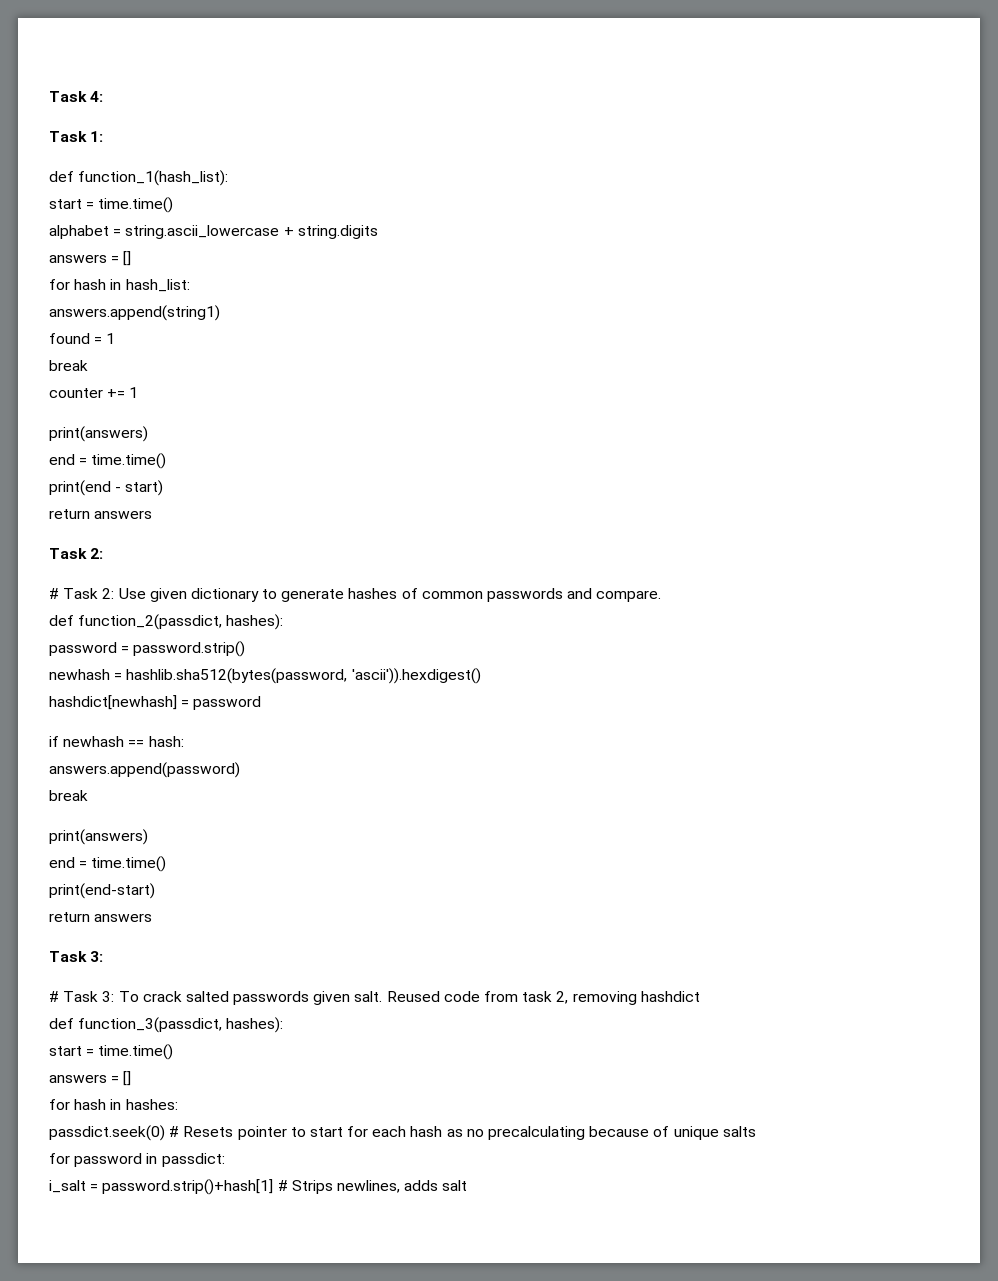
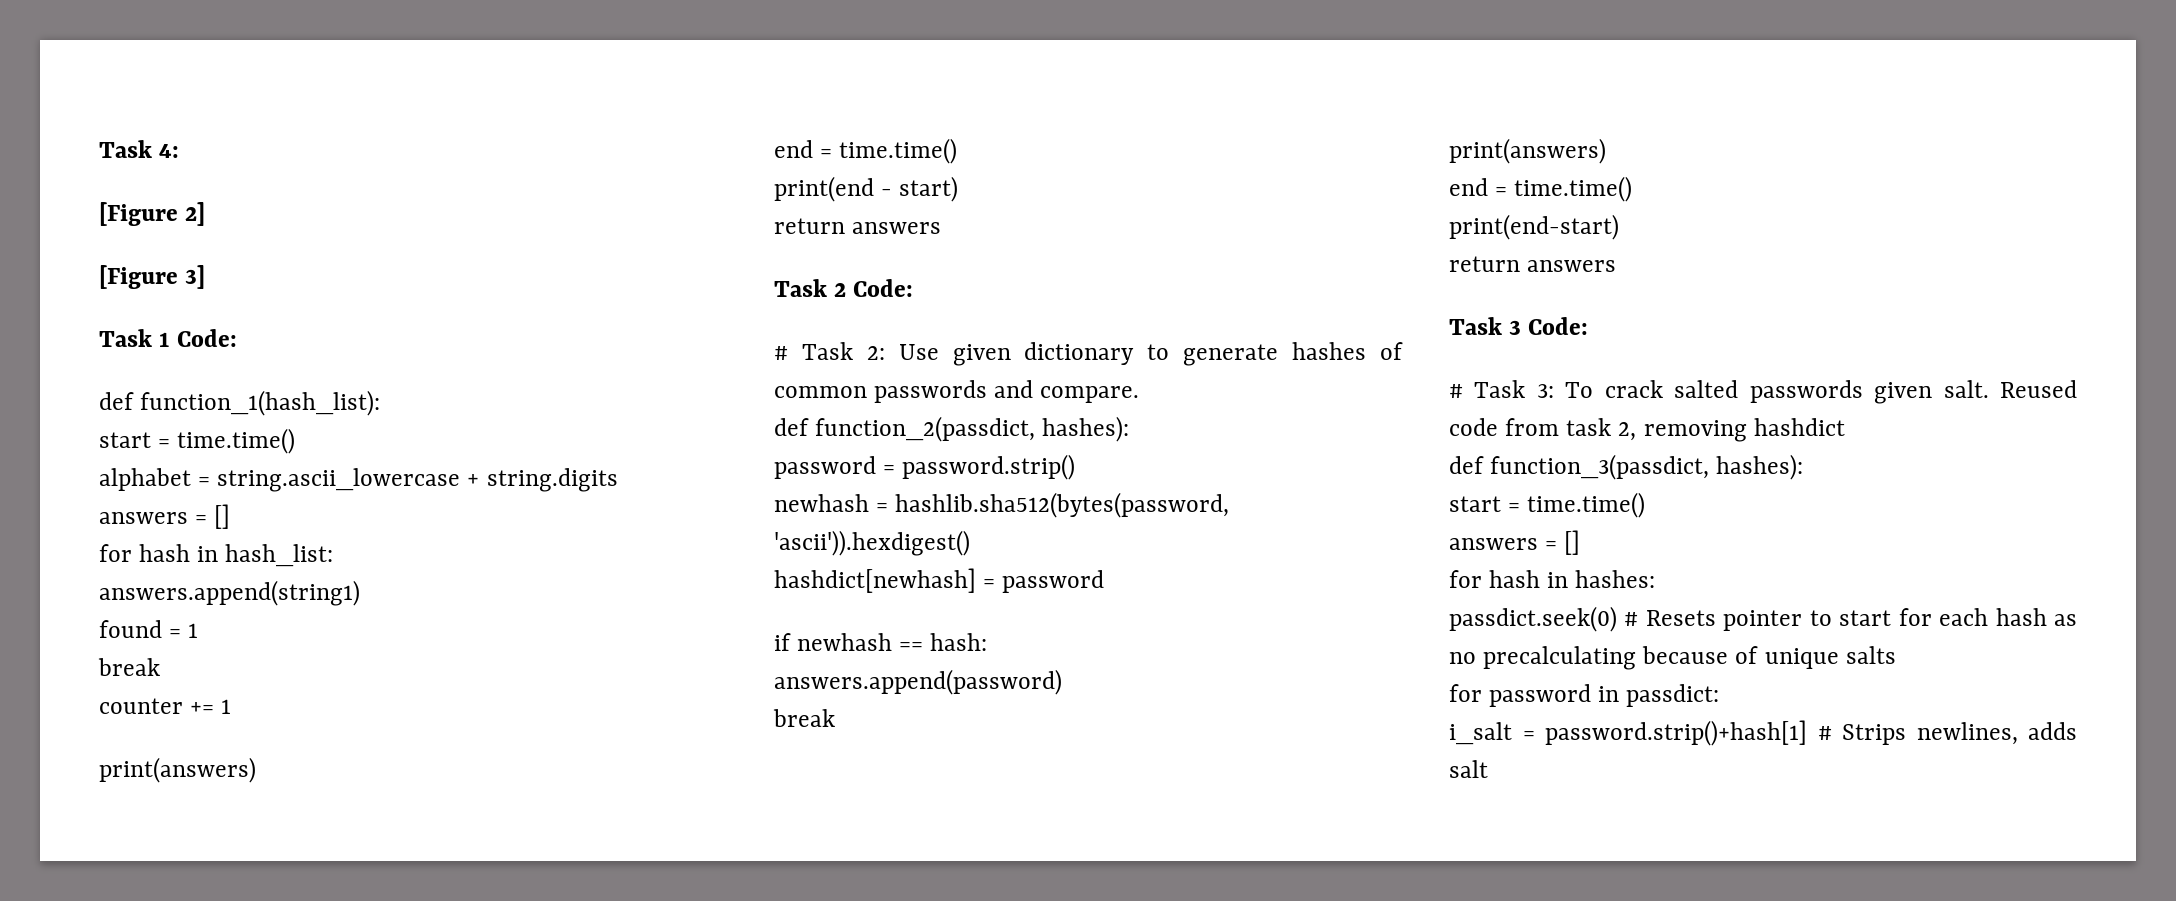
- Task 1:
+ [Figure 2]
+ [Figure 3]
+ Task 1 Code:
  print(end - start)
  return answers
- Task 2:
+ Task 2 Code:
  print(end-start)
  return answers
- Task 3:
+ Task 3 Code:

